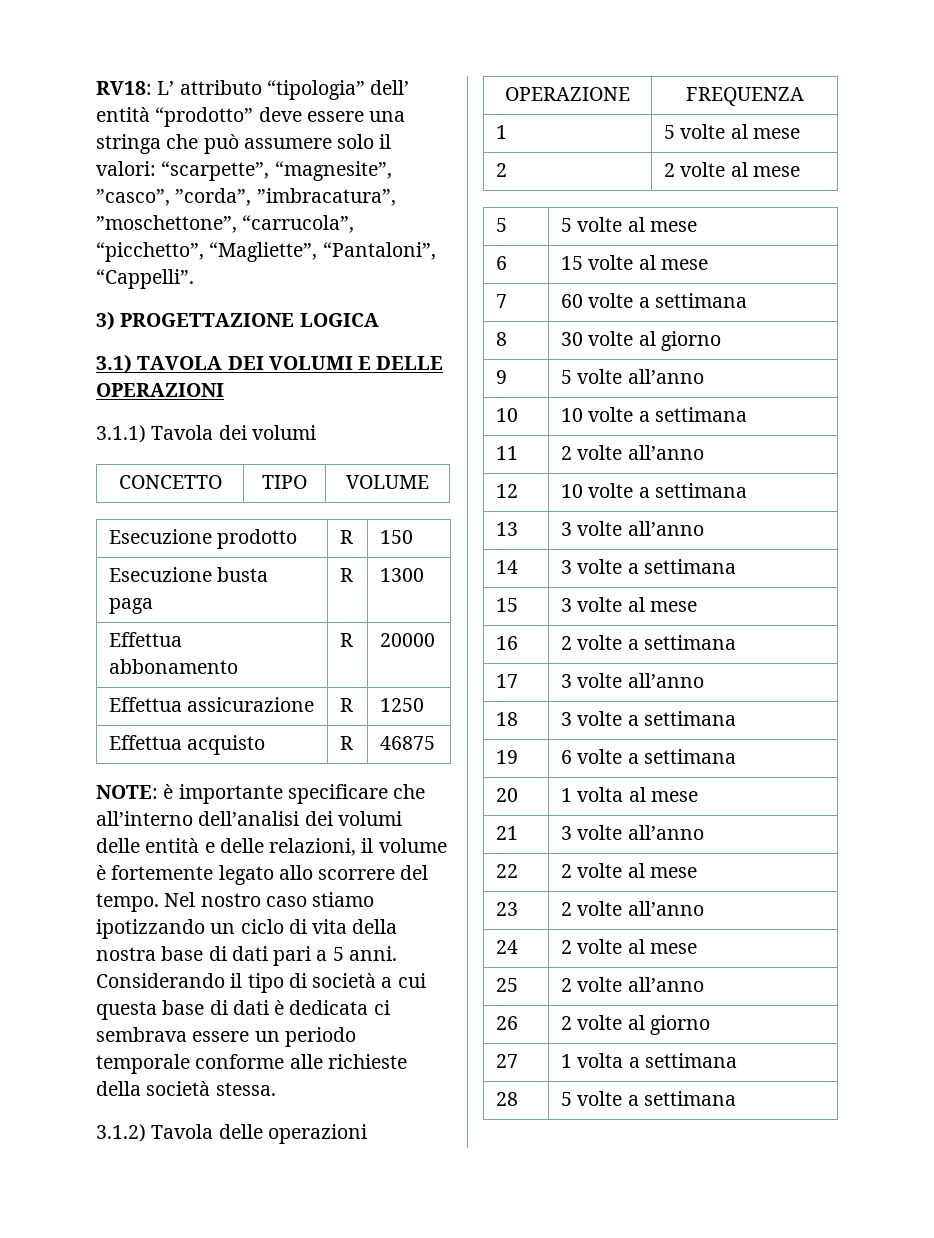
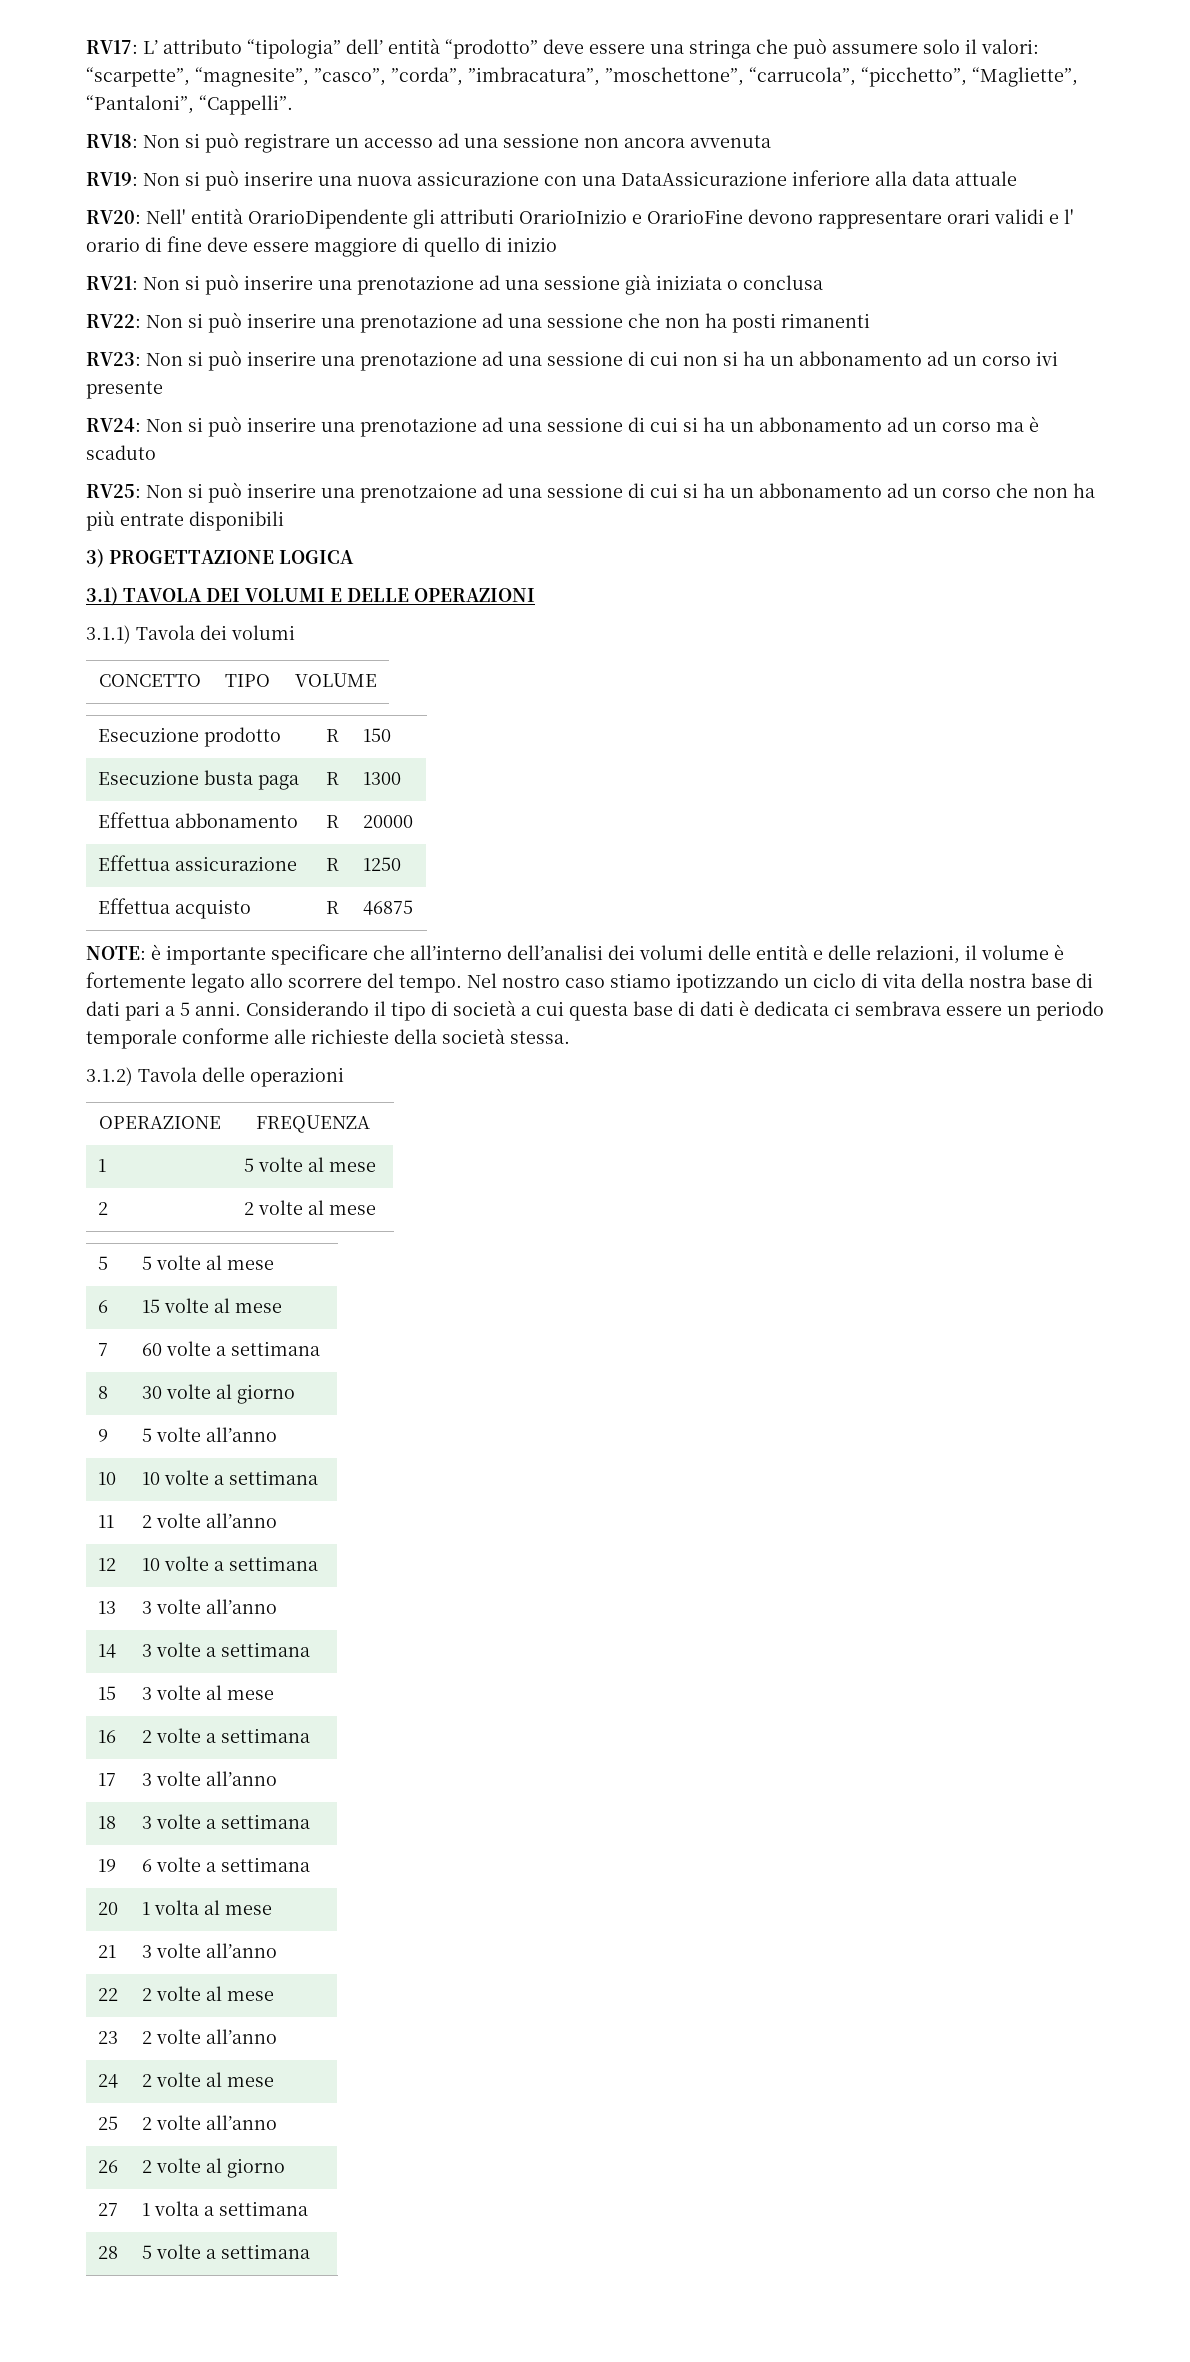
- RV18: L’ attributo “tipologia” dell’ entità “prodotto” deve essere una stringa che può assumere solo il valori: “scarpette”, “magnesite”, ”casco”, ”corda”, ”imbracatura”, ”moschettone”, “carrucola”, “picchetto”, “Magliette”, “Pantaloni”, “Cappelli”.
+ RV17: L’ attributo “tipologia” dell’ entità “prodotto” deve essere una stringa che può assumere solo il valori: “scarpette”, “magnesite”, ”casco”, ”corda”, ”imbracatura”, ”moschettone”, “carrucola”, “picchetto”, “Magliette”, “Pantaloni”, “Cappelli”.
+ RV18: Non si può registrare un accesso ad una sessione non ancora avvenuta
+ RV19: Non si può inserire una nuova assicurazione con una DataAssicurazione inferiore alla data attuale
+ RV20: Nell' entità OrarioDipendente gli attributi OrarioInizio e OrarioFine devono rappresentare orari validi e l' orario di fine deve essere maggiore di quello di inizio
+ RV21: Non si può inserire una prenotazione ad una sessione già iniziata o conclusa
+ RV22: Non si può inserire una prenotazione ad una sessione che non ha posti rimanenti
+ RV23: Non si può inserire una prenotazione ad una sessione di cui non si ha un abbonamento ad un corso ivi presente
+ RV24: Non si può inserire una prenotazione ad una sessione di cui si ha un abbonamento ad un corso ma è scaduto
+ RV25: Non si può inserire una prenotzaione ad una sessione di cui si ha un abbonamento ad un corso che non ha più entrate disponibili

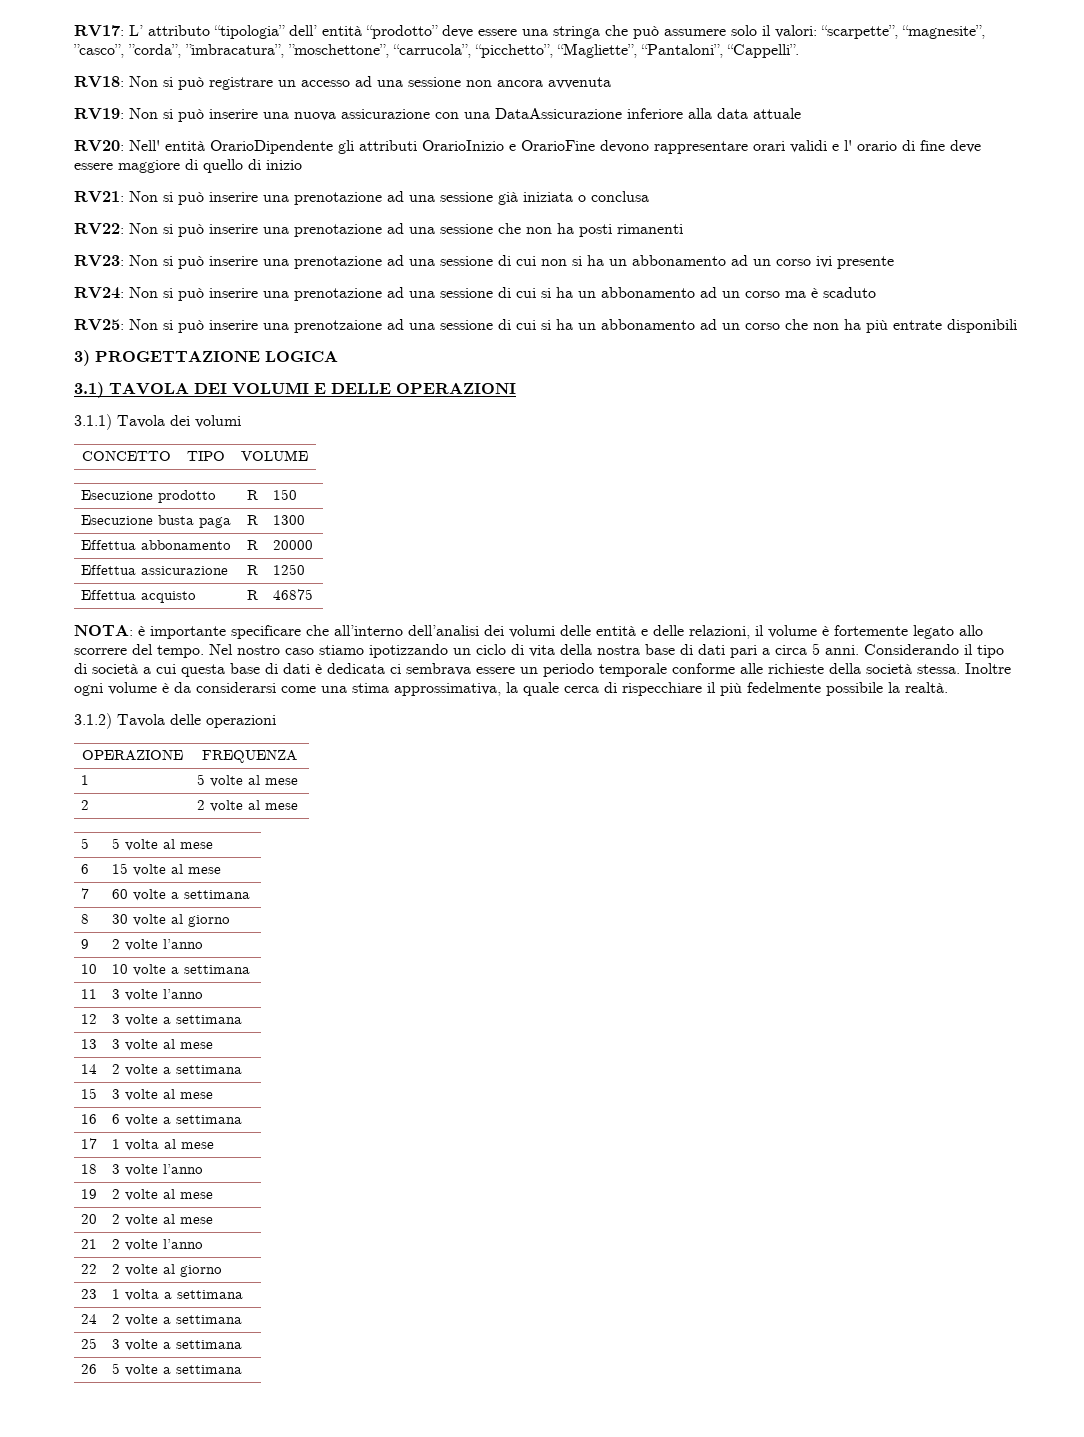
- NOTE: è importante specificare che all’interno dell’analisi dei volumi delle entità e delle relazioni, il volume è fortemente legato allo scorrere del tempo.
+ NOTA: è importante specificare che all’interno dell’analisi dei volumi delle entità e delle relazioni, il volume è fortemente legato allo scorrere del tempo.
- Nel nostro caso stiamo ipotizzando un ciclo di vita della nostra base di dati pari a 5 anni.
+ Nel nostro caso stiamo ipotizzando un ciclo di vita della nostra base di dati pari a circa 5 anni.
+ Inoltre ogni volume è da considerarsi come una stima approssimativa, la quale cerca di rispecchiare il più fedelmente possibile la realtà.
- 9 | 5 volte all’anno
+ 9 | 2 volte l’anno
- 11 | 2 volte all’anno
+ 11 | 3 volte l’anno
- 12 | 10 volte a settimana
+ 12 | 3 volte a settimana
- 13 | 3 volte all’anno
+ 13 | 3 volte al mese
- 14 | 3 volte a settimana
+ 14 | 2 volte a settimana
- 16 | 2 volte a settimana
+ 16 | 6 volte a settimana
- 17 | 3 volte all’anno
- 18 | 3 volte a settimana
- 19 | 6 volte a settimana
- 20 | 1 volta al mese
- 21 | 3 volte all’anno
- 22 | 2 volte al mese
- 23 | 2 volte all’anno
- 24 | 2 volte al mese
- 25 | 2 volte all’anno
- 26 | 2 volte al giorno
- 27 | 1 volta a settimana
- 28 | 5 volte a settimana
+ 17 | 1 volta al mese
+ 18 | 3 volte l’anno
+ 19 | 2 volte al mese
+ 20 | 2 volte al mese
+ 21 | 2 volte l’anno
+ 22 | 2 volte al giorno
+ 23 | 1 volta a settimana
+ 24 | 2 volte a settimana
+ 25 | 3 volte a settimana
+ 26 | 5 volte a settimana

